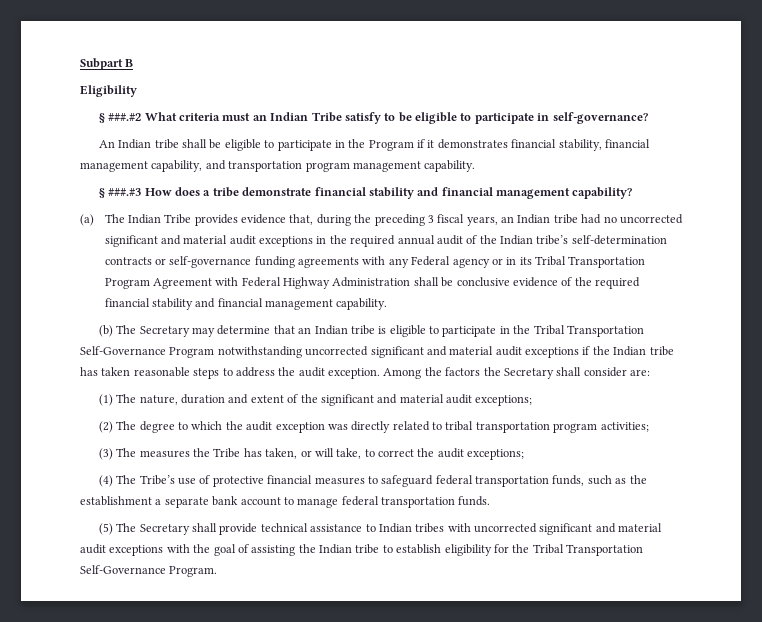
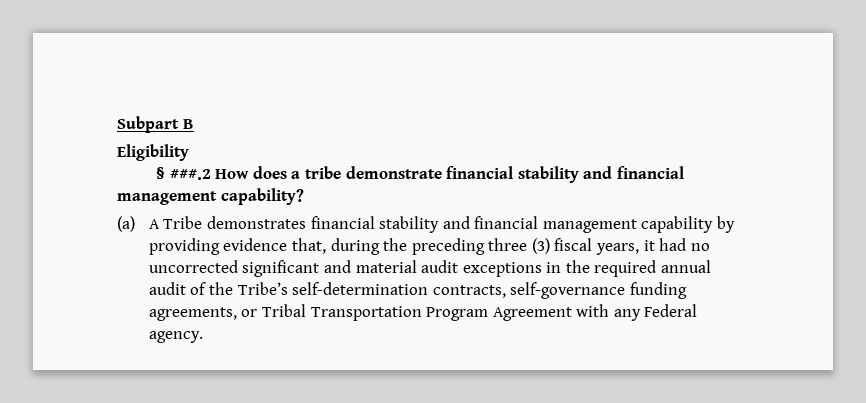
- § ###.#2 What criteria must an Indian Tribe satisfy to be eligible to participate in self-governance?
- An Indian tribe shall be eligible to participate in the Program if it demonstrates financial stability, financial management capability, and transportation program management capability.
- § ###.#3 How does a tribe demonstrate financial stability and financial management capability?
+ § ###.2 How does a tribe demonstrate financial stability and financial management capability?
- (a) The Indian Tribe provides evidence that, during the preceding 3 fiscal years, an Indian tribe had no uncorrected significant and material audit exceptions in the required annual audit of the Indian tribe’s self-determination contracts or self-governance funding agreements with any Federal agency or in its Tribal Transportation Program Agreement with Federal Highway Administration shall be conclusive evidence of the required financial stability and financial management capability.
- (b) The Secretary may determine that an Indian tribe is eligible to participate in the Tribal Transportation Self-Governance Program notwithstanding uncorrected significant and material audit exceptions if the Indian tribe has taken reasonable steps to address the audit exception. Among the factors the Secretary shall consider are:
- (1) The nature, duration and extent of the significant and material audit exceptions;
- (2) The degree to which the audit exception was directly related to tribal transportation program activities;
- (3) The measures the Tribe has taken, or will take, to correct the audit exceptions;
- (4) The Tribe’s use of protective financial measures to safeguard federal transportation funds, such as the establishment a separate bank account to manage federal transportation funds.
- (5) The Secretary shall provide technical assistance to Indian tribes with uncorrected significant and material audit exceptions with the goal of assisting the Indian tribe to establish eligibility for the Tribal Transportation Self-Governance Program.
+ (a) A Tribe demonstrates financial stability and financial management capability by providing evidence that, during the preceding three (3) fiscal years, it had no uncorrected significant and material audit exceptions in the required annual audit of the Tribe’s self-determination contracts, self-governance funding agreements, or Tribal Transportation Program Agreement with any Federal agency.

